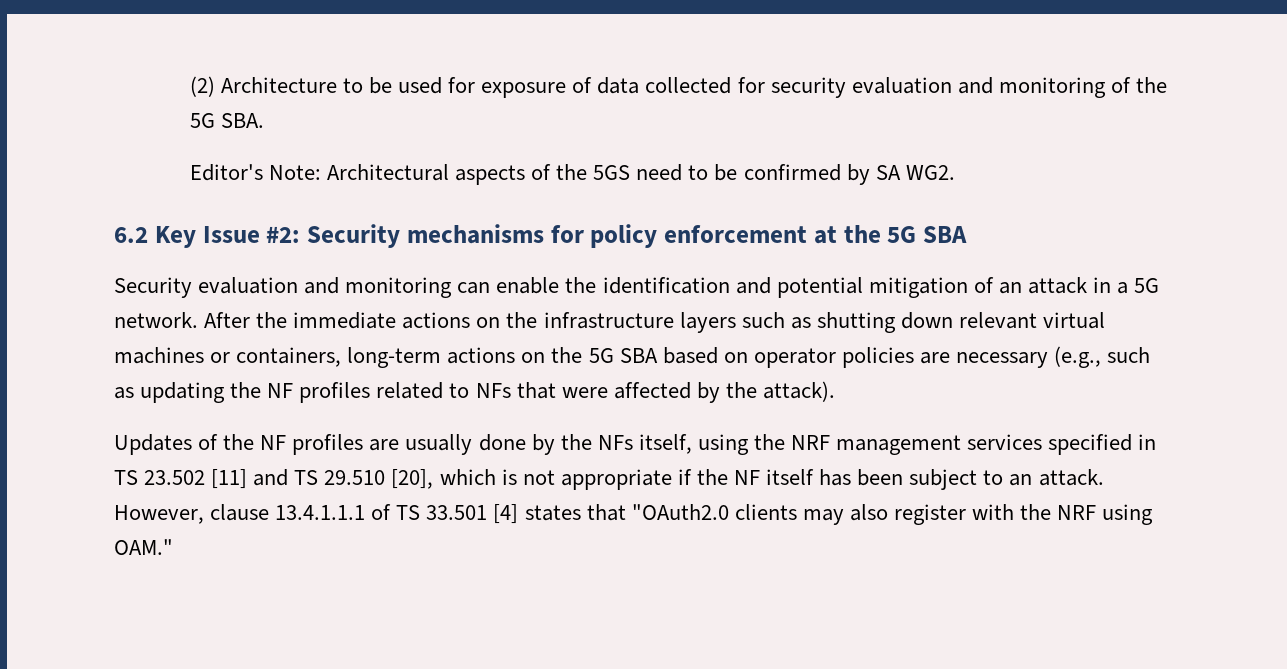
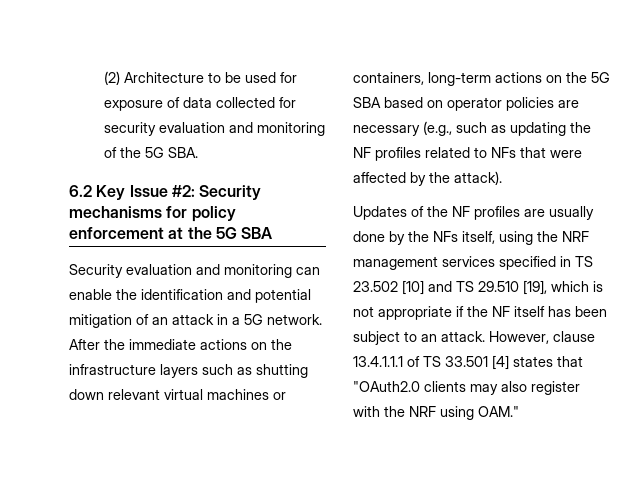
- Editor's Note: Architectural aspects of the 5GS need to be confirmed by SA WG2.
- Updates of the NF profiles are usually done by the NFs itself, using the NRF management services specified in TS 23.502 [11] and TS 29.510 [20], which is not appropriate if the NF itself has been subject to an attack.
+ Updates of the NF profiles are usually done by the NFs itself, using the NRF management services specified in TS 23.502 [10] and TS 29.510 [19], which is not appropriate if the NF itself has been subject to an attack.

